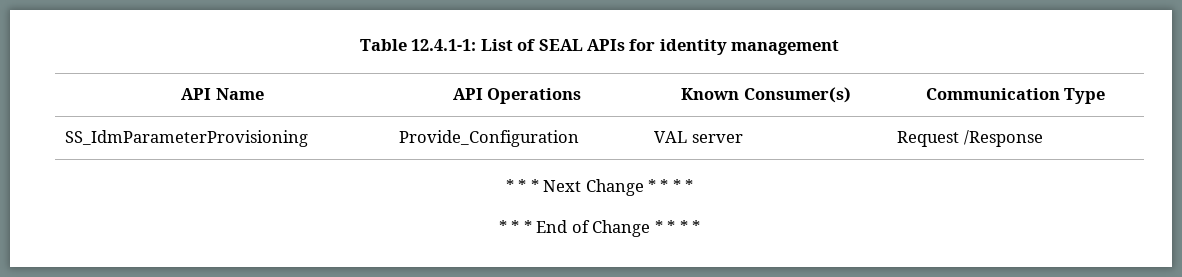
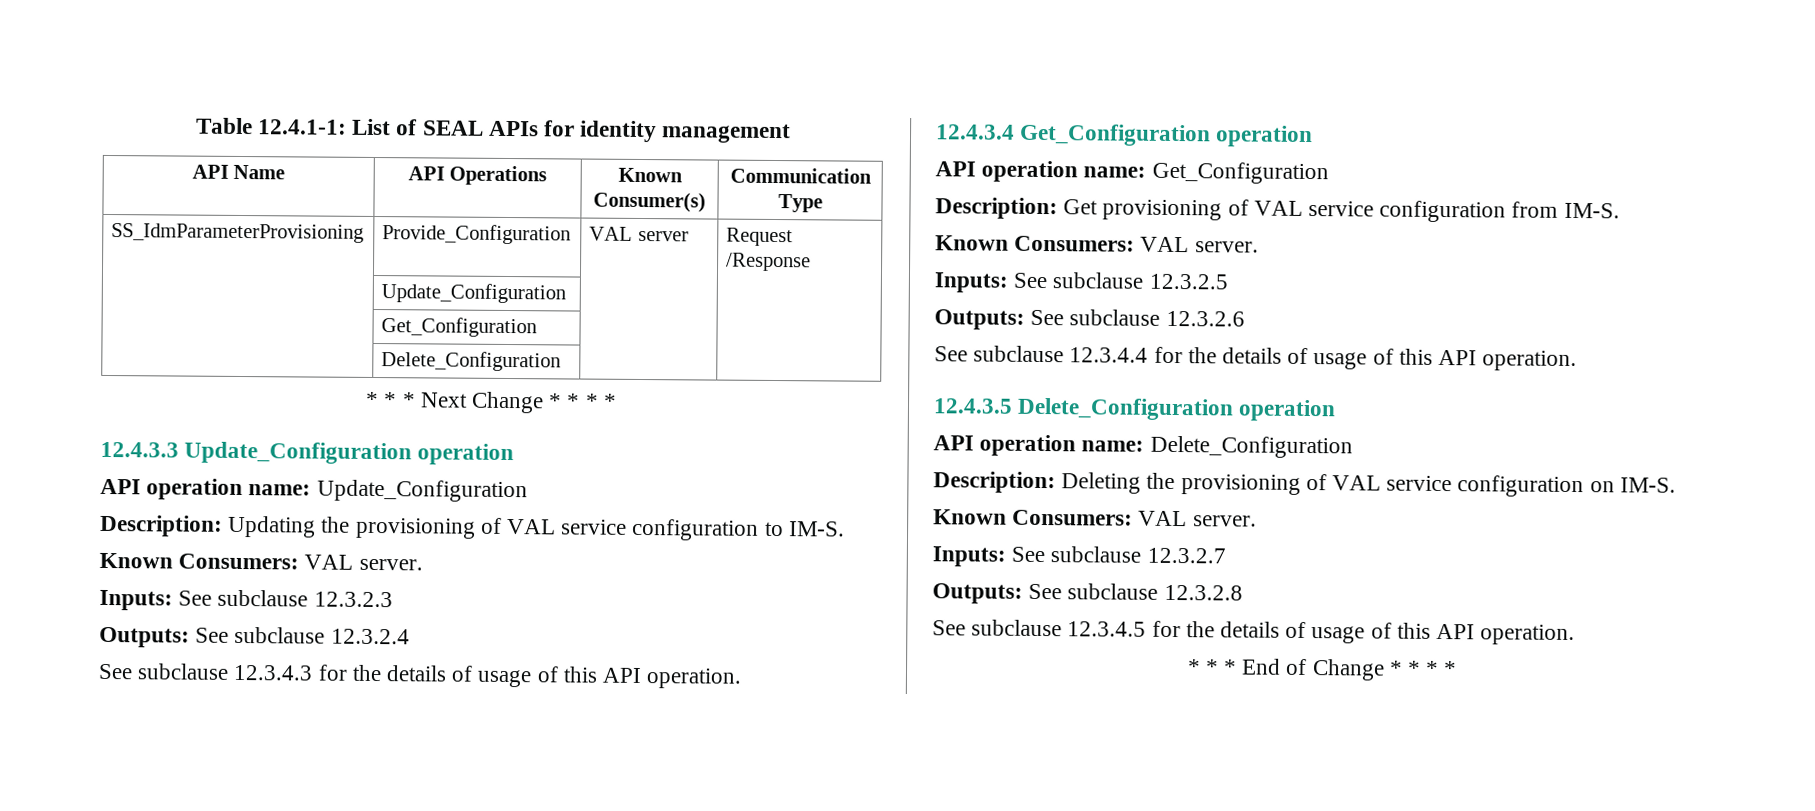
+ | Update_Configuration | |
+ | Get_Configuration | |
+ | Delete_Configuration | |
+ 12.4.3.3 Update_Configuration operation
+ API operation name: Update_Configuration
+ Description: Updating the provisioning of VAL service configuration to IM-S.
+ Known Consumers: VAL server.
+ Inputs: See subclause 12.3.2.3
+ Outputs: See subclause 12.3.2.4
+ See subclause 12.3.4.3 for the details of usage of this API operation.
+ 12.4.3.4 Get_Configuration operation
+ API operation name: Get_Configuration
+ Description: Get provisioning of VAL service configuration from IM-S.
+ Known Consumers: VAL server.
+ Inputs: See subclause 12.3.2.5
+ Outputs: See subclause 12.3.2.6
+ See subclause 12.3.4.4 for the details of usage of this API operation.
+ 12.4.3.5 Delete_Configuration operation
+ API operation name: Delete_Configuration
+ Description: Deleting the provisioning of VAL service configuration on IM-S.
+ Known Consumers: VAL server.
+ Inputs: See subclause 12.3.2.7
+ Outputs: See subclause 12.3.2.8
+ See subclause 12.3.4.5 for the details of usage of this API operation.

